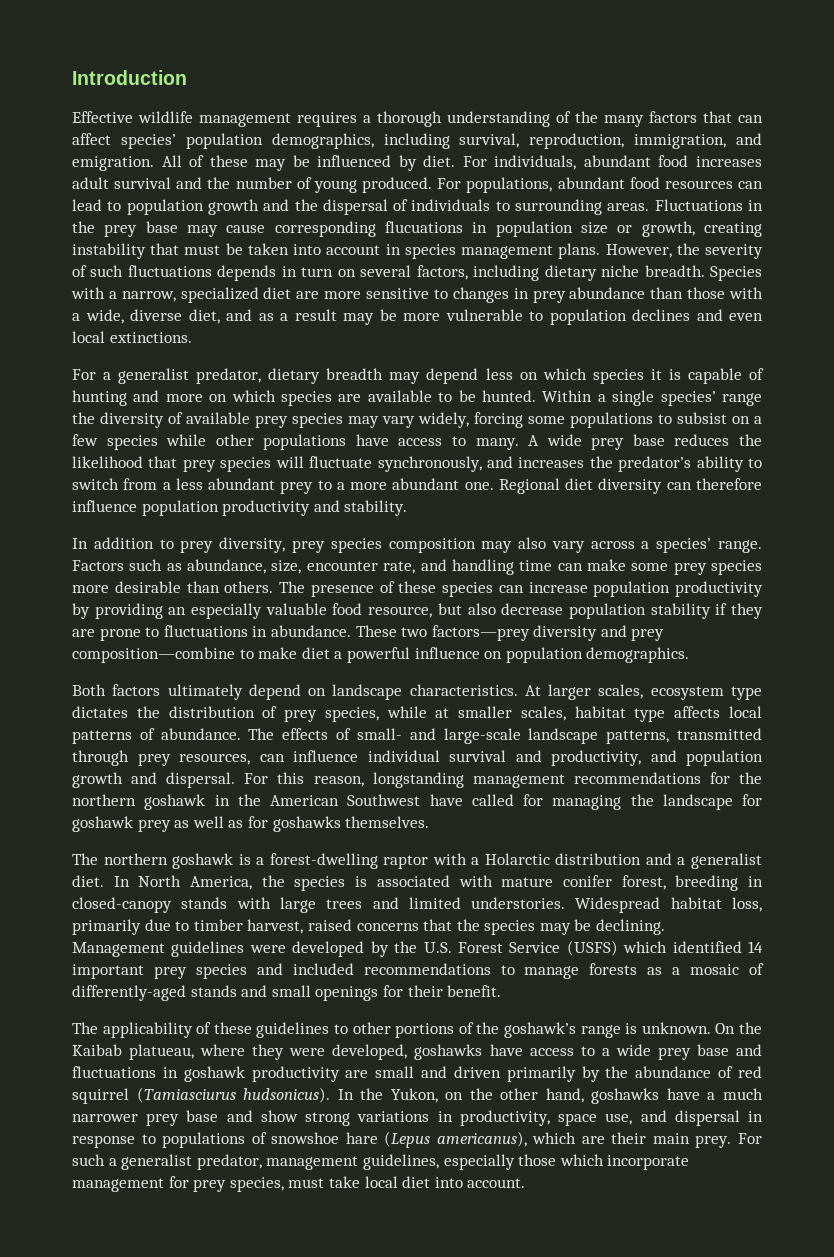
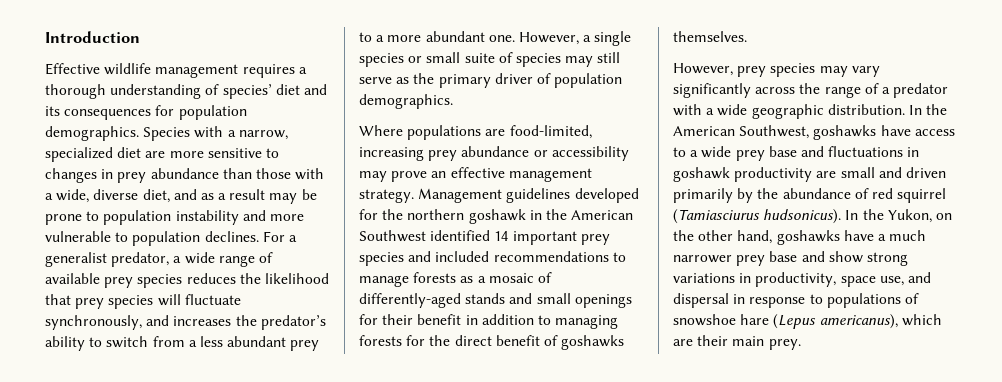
- Effective wildlife management requires a thorough understanding of the many factors that can affect species’ population demographics, including survival, reproduction, immigration, and emigration. All of these may be influenced by diet. For individuals, abundant food increases adult survival and the number of young produced. For populations, abundant food resources can lead to population growth and the dispersal of individuals to surrounding areas. Fluctuations in the prey base may cause corresponding flucuations in population size or growth, creating instability that must be taken into account in species management plans. However, the severity of such fluctuations depends in turn on several factors, including dietary niche breadth.
+ Effective wildlife management requires a thorough understanding of species’ diet and its consequences for population demographics.
- Species with a narrow, specialized diet are more sensitive to changes in prey abundance than those with a wide, diverse diet, and as a result may be more vulnerable to population declines and even local extinctions.
- For a generalist predator, dietary breadth may depend less on which species it is capable of hunting and more on which species are available to be hunted. Within a single species’ range the diversity of available prey species may vary widely, forcing some populations to subsist on a few species while other populations have access to many. A wide prey base reduces the likelihood that prey species will fluctuate synchronously, and increases the predator’s ability to switch from a less abundant prey to a more abundant one.
+ Species with a narrow, specialized diet are more sensitive to changes in prey abundance than those with a wide, diverse diet, and as a result may be prone to population instability and more vulnerable to population declines. For a generalist predator, a wide range of available prey species reduces the likelihood that prey species will fluctuate synchronously, and increases the predator’s ability to switch from a less abundant prey to a more abundant one.
- Regional diet diversity can therefore influence population productivity and stability.
- In addition to prey diversity, prey species composition may also vary across a species’ range. Factors such as abundance, size, encounter rate, and handling time can make some prey species more desirable than others. The presence of these species can increase population productivity by providing an especially valuable food resource, but also decrease population stability if they are prone to fluctuations in abundance. These two factors—prey diversity and prey composition—combine to make diet a powerful influence on population demographics.
- Both factors ultimately depend on landscape characteristics. At larger scales, ecosystem type dictates the distribution of prey species, while at smaller scales, habitat type affects local patterns of abundance. The effects of small- and large-scale landscape patterns, transmitted through prey resources, can influence individual survival and productivity, and population growth and dispersal. For this reason, longstanding management recommendations for the northern goshawk in the American Southwest have called for managing the landscape for goshawk prey as well as for goshawks themselves.
- The northern goshawk is a forest-dwelling raptor with a Holarctic distribution and a generalist diet. In North America, the species is associated with mature conifer forest, breeding in closed-canopy stands with large trees and limited understories. Widespread habitat loss, primarily due to timber harvest, raised concerns that the species may be declining. Management guidelines were developed by the U.S. Forest Service (USFS) which identified 14 important prey species and included recommendations to manage forests as a mosaic of differently-aged stands and small openings for their benefit.
- The applicability of these guidelines to other portions of the goshawk’s range is unknown. On the Kaibab platueau, where they were developed, goshawks have access to a wide prey base and fluctuations in goshawk productivity are small and driven primarily by the abundance of red squirrel (Tamiasciurus hudsonicus).
+ However, a single species or small suite of species may still serve as the primary driver of population demographics.
+ Where populations are food-limited, increasing prey abundance or accessibility may prove an effective management strategy. Management guidelines developed for the northern goshawk in the American Southwest identified 14 important prey species and included recommendations to manage forests as a mosaic of differently-aged stands and small openings for their benefit in addition to managing forests for the direct benefit of goshawks themselves.
+ However, prey species may vary significantly across the range of a predator with a wide geographic distribution. In the American Southwest, goshawks have access to a wide prey base and fluctuations in goshawk productivity are small and driven primarily by the abundance of red squirrel (Tamiasciurus hudsonicus).
- For such a generalist predator, management guidelines, especially those which incorporate management for prey species, must take local diet into account.

